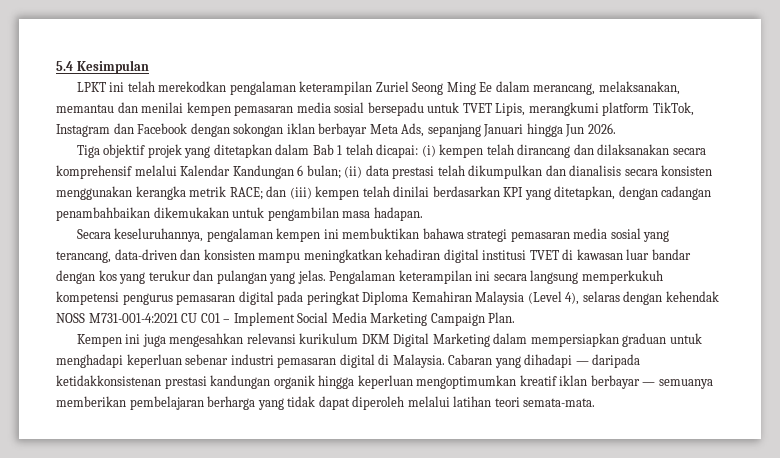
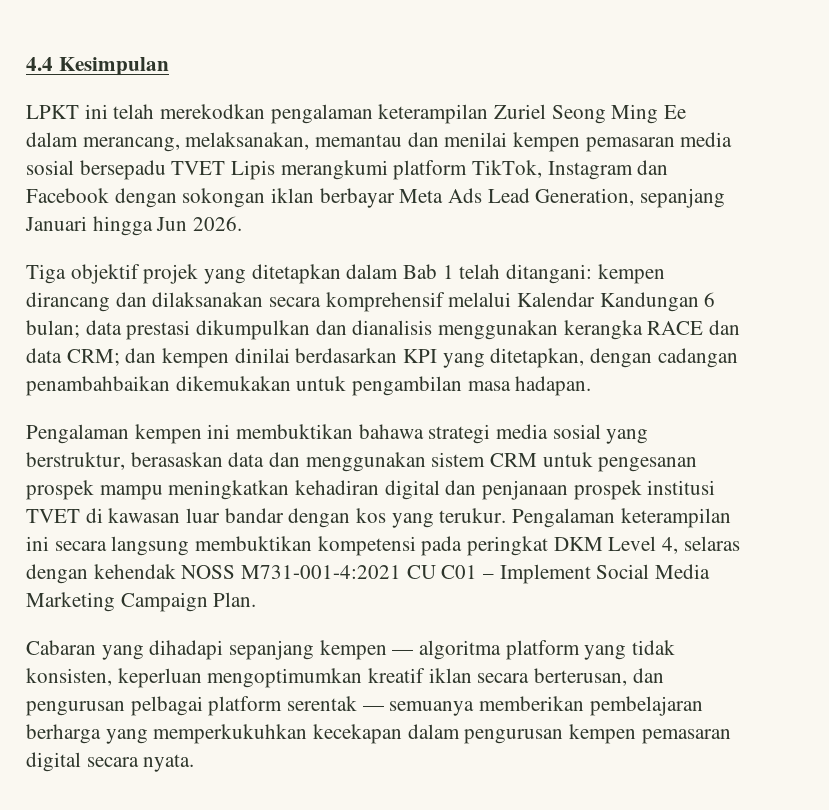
- 5.4 Kesimpulan
+ 4.4 Kesimpulan
- LPKT ini telah merekodkan pengalaman keterampilan Zuriel Seong Ming Ee dalam merancang, melaksanakan, memantau dan menilai kempen pemasaran media sosial bersepadu untuk TVET Lipis, merangkumi platform TikTok, Instagram dan Facebook dengan sokongan iklan berbayar Meta Ads, sepanjang Januari hingga Jun 2026.
+ LPKT ini telah merekodkan pengalaman keterampilan Zuriel Seong Ming Ee dalam merancang, melaksanakan, memantau dan menilai kempen pemasaran media sosial bersepadu TVET Lipis merangkumi platform TikTok, Instagram dan Facebook dengan sokongan iklan berbayar Meta Ads Lead Generation, sepanjang Januari hingga Jun 2026.
- Tiga objektif projek yang ditetapkan dalam Bab 1 telah dicapai: (i) kempen telah dirancang dan dilaksanakan secara komprehensif melalui Kalendar Kandungan 6 bulan; (ii) data prestasi telah dikumpulkan dan dianalisis secara konsisten menggunakan kerangka metrik RACE; dan (iii) kempen telah dinilai berdasarkan KPI yang ditetapkan, dengan cadangan penambahbaikan dikemukakan untuk pengambilan masa hadapan.
+ Tiga objektif projek yang ditetapkan dalam Bab 1 telah ditangani: kempen dirancang dan dilaksanakan secara komprehensif melalui Kalendar Kandungan 6 bulan; data prestasi dikumpulkan dan dianalisis menggunakan kerangka RACE dan data CRM; dan kempen dinilai berdasarkan KPI yang ditetapkan, dengan cadangan penambahbaikan dikemukakan untuk pengambilan masa hadapan.
- Secara keseluruhannya, pengalaman kempen ini membuktikan bahawa strategi pemasaran media sosial yang terancang, data-driven dan konsisten mampu meningkatkan kehadiran digital institusi TVET di kawasan luar bandar dengan kos yang terukur dan pulangan yang jelas.
+ Pengalaman kempen ini membuktikan bahawa strategi media sosial yang berstruktur, berasaskan data dan menggunakan sistem CRM untuk pengesanan prospek mampu meningkatkan kehadiran digital dan penjanaan prospek institusi TVET di kawasan luar bandar dengan kos yang terukur.
- Pengalaman keterampilan ini secara langsung memperkukuh kompetensi pengurus pemasaran digital pada peringkat Diploma Kemahiran Malaysia (Level 4), selaras dengan kehendak NOSS M731-001-4:2021 CU C01 – Implement Social Media Marketing Campaign Plan.
+ Pengalaman keterampilan ini secara langsung membuktikan kompetensi pada peringkat DKM Level 4, selaras dengan kehendak NOSS M731-001-4:2021 CU C01 – Implement Social Media Marketing Campaign Plan.
- Kempen ini juga mengesahkan relevansi kurikulum DKM Digital Marketing dalam mempersiapkan graduan untuk menghadapi keperluan sebenar industri pemasaran digital di Malaysia. Cabaran yang dihadapi — daripada ketidakkonsistenan prestasi kandungan organik hingga keperluan mengoptimumkan kreatif iklan berbayar — semuanya memberikan pembelajaran berharga yang tidak dapat diperoleh melalui latihan teori semata-mata.
+ Cabaran yang dihadapi sepanjang kempen — algoritma platform yang tidak konsisten, keperluan mengoptimumkan kreatif iklan secara berterusan, dan pengurusan pelbagai platform serentak — semuanya memberikan pembelajaran berharga yang memperkukuhkan kecekapan dalam pengurusan kempen pemasaran digital secara nyata.

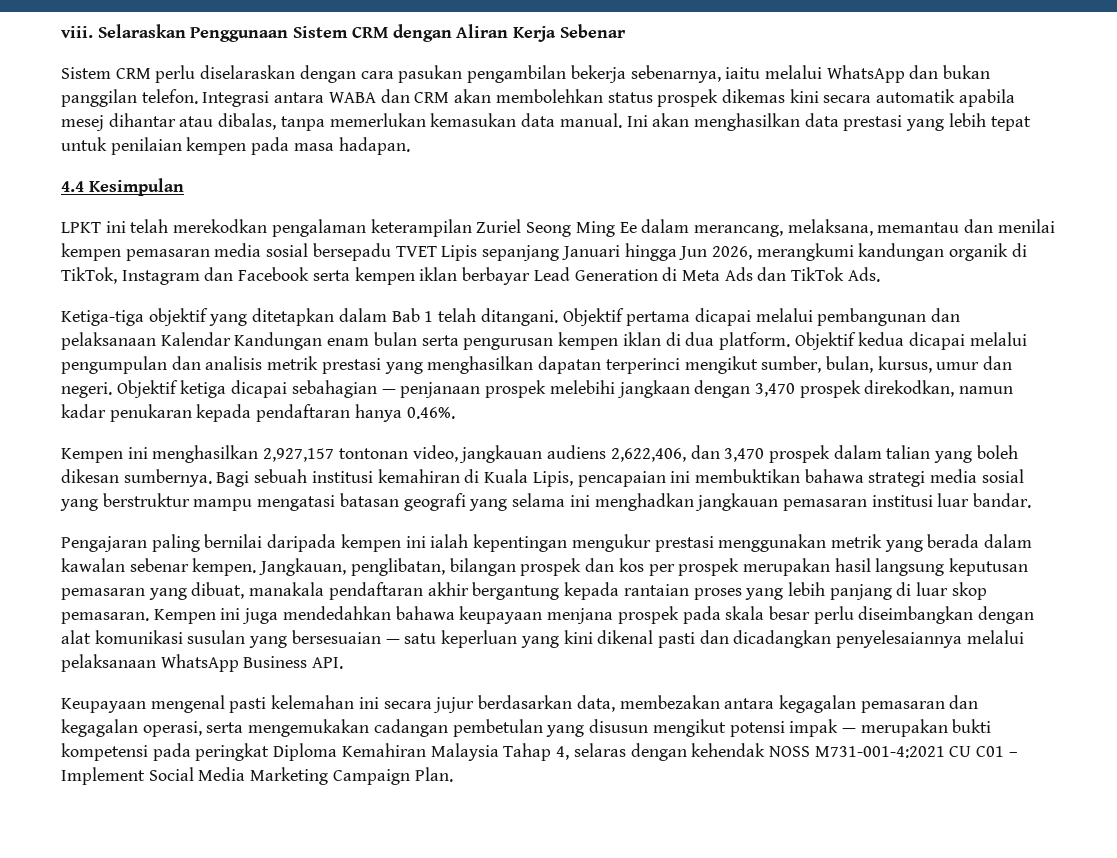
+ viii. Selaraskan Penggunaan Sistem CRM dengan Aliran Kerja Sebenar
+ Sistem CRM perlu diselaraskan dengan cara pasukan pengambilan bekerja sebenarnya, iaitu melalui WhatsApp dan bukan panggilan telefon. Integrasi antara WABA dan CRM akan membolehkan status prospek dikemas kini secara automatik apabila mesej dihantar atau dibalas, tanpa memerlukan kemasukan data manual. Ini akan menghasilkan data prestasi yang lebih tepat untuk penilaian kempen pada masa hadapan.
- LPKT ini telah merekodkan pengalaman keterampilan Zuriel Seong Ming Ee dalam merancang, melaksanakan, memantau dan menilai kempen pemasaran media sosial bersepadu TVET Lipis merangkumi platform TikTok, Instagram dan Facebook dengan sokongan iklan berbayar Meta Ads Lead Generation, sepanjang Januari hingga Jun 2026.
- Tiga objektif projek yang ditetapkan dalam Bab 1 telah ditangani: kempen dirancang dan dilaksanakan secara komprehensif melalui Kalendar Kandungan 6 bulan; data prestasi dikumpulkan dan dianalisis menggunakan kerangka RACE dan data CRM; dan kempen dinilai berdasarkan KPI yang ditetapkan, dengan cadangan penambahbaikan dikemukakan untuk pengambilan masa hadapan.
- Pengalaman kempen ini membuktikan bahawa strategi media sosial yang berstruktur, berasaskan data dan menggunakan sistem CRM untuk pengesanan prospek mampu meningkatkan kehadiran digital dan penjanaan prospek institusi TVET di kawasan luar bandar dengan kos yang terukur. Pengalaman keterampilan ini secara langsung membuktikan kompetensi pada peringkat DKM Level 4, selaras dengan kehendak NOSS M731-001-4:2021 CU C01 – Implement Social Media Marketing Campaign Plan.
+ LPKT ini telah merekodkan pengalaman keterampilan Zuriel Seong Ming Ee dalam merancang, melaksana, memantau dan menilai kempen pemasaran media sosial bersepadu TVET Lipis sepanjang Januari hingga Jun 2026, merangkumi kandungan organik di TikTok, Instagram dan Facebook serta kempen iklan berbayar Lead Generation di Meta Ads dan TikTok Ads.
+ Ketiga-tiga objektif yang ditetapkan dalam Bab 1 telah ditangani. Objektif pertama dicapai melalui pembangunan dan pelaksanaan Kalendar Kandungan enam bulan serta pengurusan kempen iklan di dua platform. Objektif kedua dicapai melalui pengumpulan dan analisis metrik prestasi yang menghasilkan dapatan terperinci mengikut sumber, bulan, kursus, umur dan negeri. Objektif ketiga dicapai sebahagian — penjanaan prospek melebihi jangkaan dengan 3,470 prospek direkodkan, namun kadar penukaran kepada pendaftaran hanya 0.46%.
+ Kempen ini menghasilkan 2,927,157 tontonan video, jangkauan audiens 2,622,406, dan 3,470 prospek dalam talian yang boleh dikesan sumbernya. Bagi sebuah institusi kemahiran di Kuala Lipis, pencapaian ini membuktikan bahawa strategi media sosial yang berstruktur mampu mengatasi batasan geografi yang selama ini menghadkan jangkauan pemasaran institusi luar bandar.
+ Pengajaran paling bernilai daripada kempen ini ialah kepentingan mengukur prestasi menggunakan metrik yang berada dalam kawalan sebenar kempen. Jangkauan, penglibatan, bilangan prospek dan kos per prospek merupakan hasil langsung keputusan pemasaran yang dibuat, manakala pendaftaran akhir bergantung kepada rantaian proses yang lebih panjang di luar skop pemasaran. Kempen ini juga mendedahkan bahawa keupayaan menjana prospek pada skala besar perlu diseimbangkan dengan alat komunikasi susulan yang bersesuaian — satu keperluan yang kini dikenal pasti dan dicadangkan penyelesaiannya melalui pelaksanaan WhatsApp Business API.
+ Keupayaan mengenal pasti kelemahan ini secara jujur berdasarkan data, membezakan antara kegagalan pemasaran dan kegagalan operasi, serta mengemukakan cadangan pembetulan yang disusun mengikut potensi impak — merupakan bukti kompetensi pada peringkat Diploma Kemahiran Malaysia Tahap 4, selaras dengan kehendak NOSS M731-001-4:2021 CU C01 – Implement Social Media Marketing Campaign Plan.
- Cabaran yang dihadapi sepanjang kempen — algoritma platform yang tidak konsisten, keperluan mengoptimumkan kreatif iklan secara berterusan, dan pengurusan pelbagai platform serentak — semuanya memberikan pembelajaran berharga yang memperkukuhkan kecekapan dalam pengurusan kempen pemasaran digital secara nyata.

